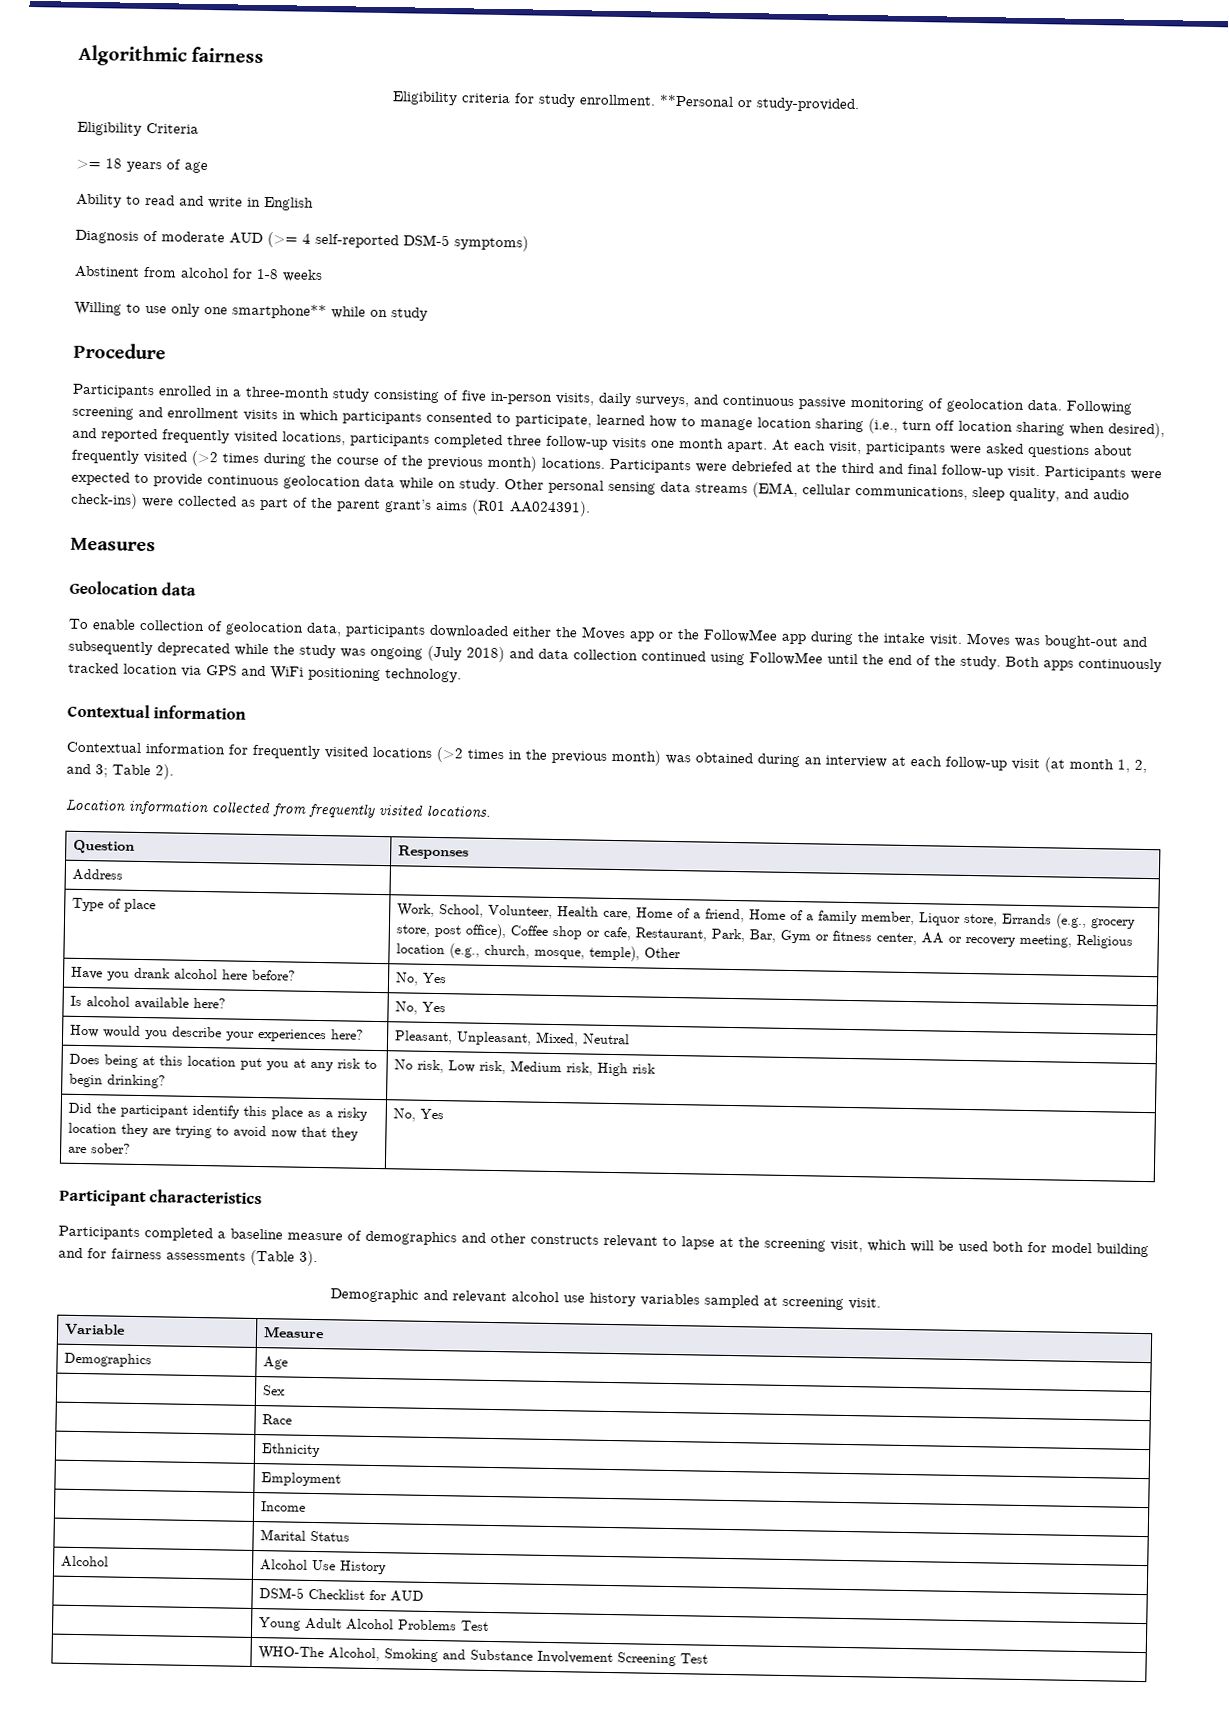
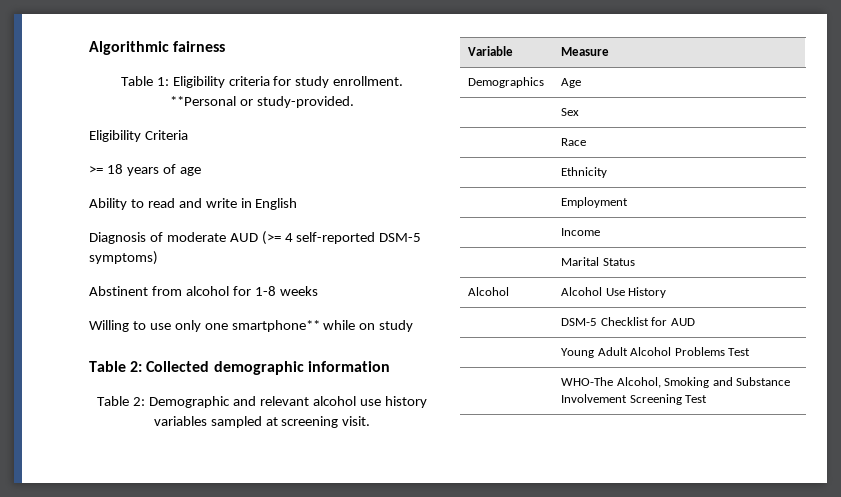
- Eligibility criteria for study enrollment.
+ Table 1: Eligibility criteria for study enrollment.
- Procedure
- Participants enrolled in a three-month study consisting of five in-person visits, daily surveys, and continuous passive monitoring of geolocation data. Following screening and enrollment visits in which participants consented to participate, learned how to manage location sharing (i.e., turn off location sharing when desired), and reported frequently visited locations, participants completed three follow-up visits one month apart. At each visit, participants were asked questions about frequently visited (>2 times during the course of the previous month) locations. Participants were debriefed at the third and final follow-up visit. Participants were expected to provide continuous geolocation data while on study. Other personal sensing data streams (EMA, cellular communications, sleep quality, and audio check-ins) were collected as part of the parent grant’s aims (R01 AA024391).
- Measures
- Geolocation data
- To enable collection of geolocation data, participants downloaded either the Moves app or the FollowMee app during the intake visit. Moves was bought-out and subsequently deprecated while the study was ongoing (July 2018) and data collection continued using FollowMee until the end of the study. Both apps continuously tracked location via GPS and WiFi positioning technology.
- Contextual information
- Contextual information for frequently visited locations (>2 times in the previous month) was obtained during an interview at each follow-up visit (at month 1, 2, and 3; Table 2).
- Location information collected from frequently visited locations.
- Question | Responses
- Address |
- Type of place | Work, School, Volunteer, Health care, Home of a friend, Home of a family member, Liquor store, Errands (e.g., grocery store, post office), Coffee shop or cafe, Restaurant, Park, Bar, Gym or fitness center, AA or recovery meeting, Religious location (e.g., church, mosque, temple), Other
- Have you drank alcohol here before? | No, Yes
- Is alcohol available here? | No, Yes
- How would you describe your experiences here? | Pleasant, Unpleasant, Mixed, Neutral
- Does being at this location put you at any risk to begin drinking? | No risk, Low risk, Medium risk, High risk
- Did the participant identify this place as a risky location they are trying to avoid now that they are sober? | No, Yes
- Participant characteristics
- Participants completed a baseline measure of demographics and other constructs relevant to lapse at the screening visit, which will be used both for model building and for fairness assessments (Table 3).
- Demographic and relevant alcohol use history variables sampled at screening visit.
+ Table 2: Collected demographic information
+ Table 2: Demographic and relevant alcohol use history variables sampled at screening visit.

